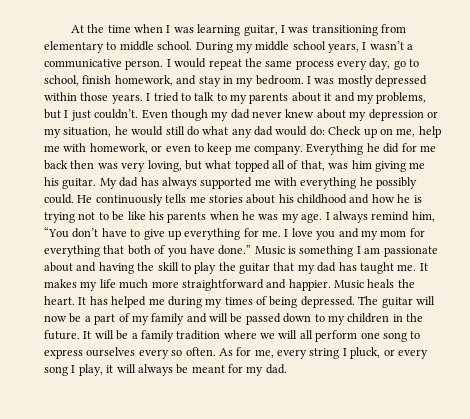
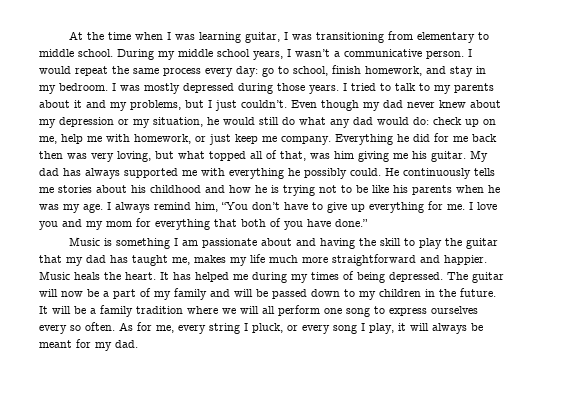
- I would repeat the same process every day, go to school, finish homework, and stay in my bedroom.
+ I would repeat the same process every day: go to school, finish homework, and stay in my bedroom.
- I was mostly depressed within those years.
+ I was mostly depressed during those years.
- Even though my dad never knew about my depression or my situation, he would still do what any dad would do: Check up on me, help me with homework, or even to keep me company.
+ Even though my dad never knew about my depression or my situation, he would still do what any dad would do: check up on me, help me with homework, or just keep me company.
- I love you and my mom for everything that both of you have done.” Music is something I am passionate about and having the skill to play the guitar that my dad has taught me. It makes my life much more straightforward and happier.
+ I love you and my mom for everything that both of you have done.”
+ Music is something I am passionate about and having the skill to play the guitar that my dad has taught me, makes my life much more straightforward and happier.

